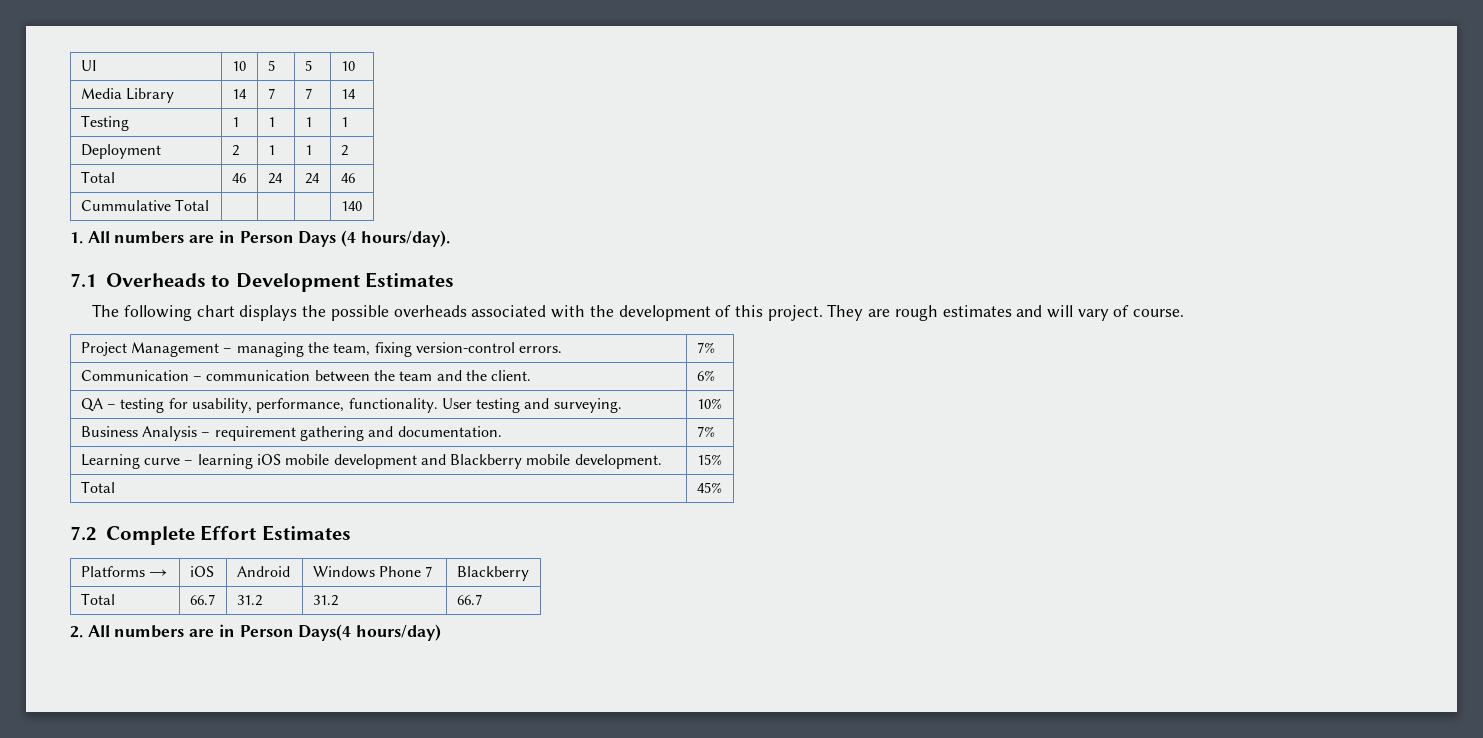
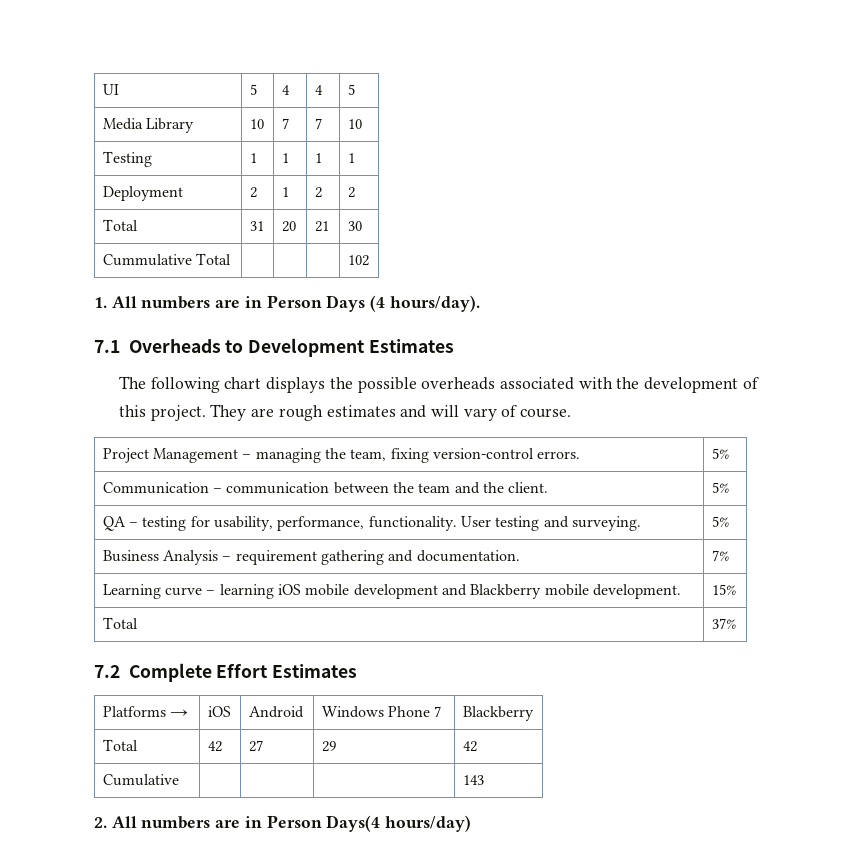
- UI | 10 | 5 | 5 | 10
+ UI | 5 | 4 | 4 | 5
- Media Library | 14 | 7 | 7 | 14
+ Media Library | 10 | 7 | 7 | 10
- Deployment | 2 | 1 | 1 | 2
+ Deployment | 2 | 1 | 2 | 2
- Total | 46 | 24 | 24 | 46
+ Total | 31 | 20 | 21 | 30
- Cummulative Total | | | | 140
+ Cummulative Total | | | | 102
- Project Management – managing the team, fixing version-control errors. | 7%
+ Project Management – managing the team, fixing version-control errors. | 5%
- Communication – communication between the team and the client. | 6%
+ Communication – communication between the team and the client. | 5%
- QA – testing for usability, performance, functionality. User testing and surveying. | 10%
+ QA – testing for usability, performance, functionality. User testing and surveying. | 5%
- Total | 45%
+ Total | 37%
- Total | 66.7 | 31.2 | 31.2 | 66.7
+ Total | 42 | 27 | 29 | 42
+ Cumulative | | | | 143

